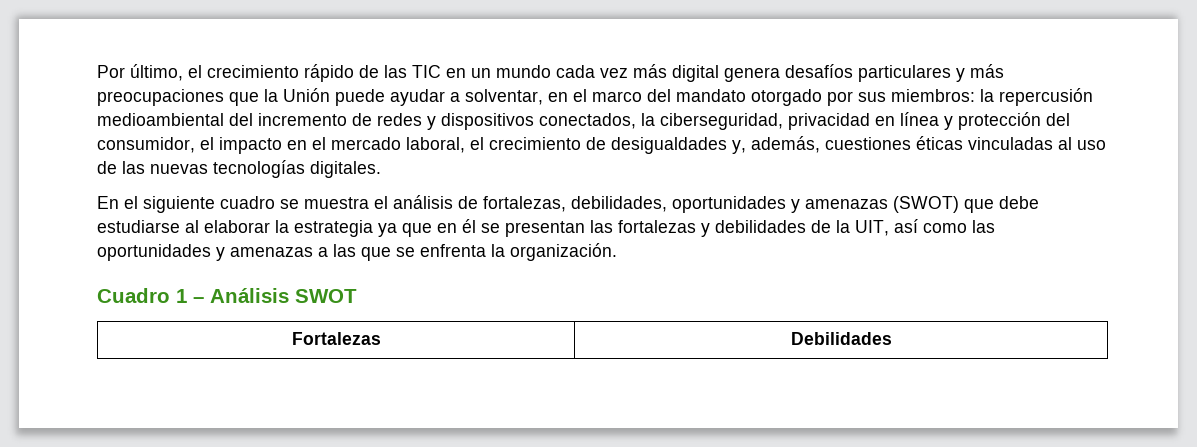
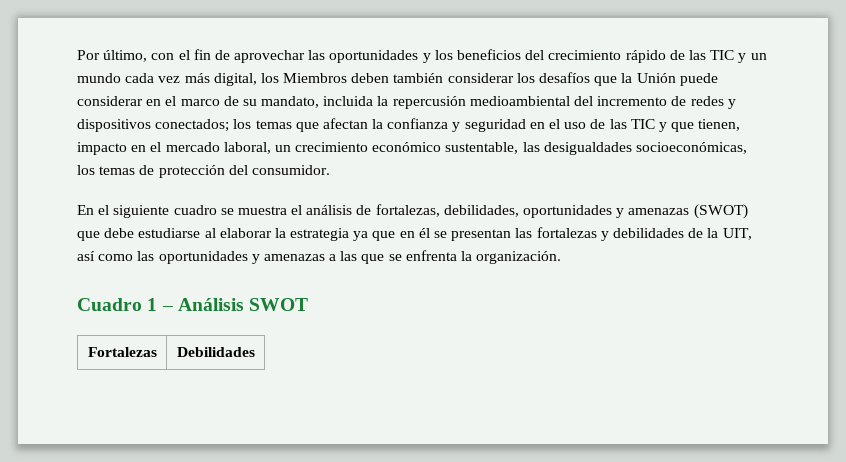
- Por último, el crecimiento rápido de las TIC en un mundo cada vez más digital genera desafíos particulares y más preocupaciones que la Unión puede ayudar a solventar, en el marco del mandato otorgado por sus miembros: la repercusión medioambiental del incremento de redes y dispositivos conectados, la ciberseguridad, privacidad en línea y protección del consumidor, el impacto en el mercado laboral, el crecimiento de desigualdades y, además, cuestiones éticas vinculadas al uso de las nuevas tecnologías digitales.
+ Por último, con el fin de aprovechar las oportunidades y los beneficios del crecimiento rápido de las TIC y un mundo cada vez más digital, los Miembros deben también considerar los desafíos que la Unión puede considerar en el marco de su mandato, incluida la repercusión medioambiental del incremento de redes y dispositivos conectados; los temas que afectan la confianza y seguridad en el uso de las TIC y que tienen, impacto en el mercado laboral, un crecimiento económico sustentable, las desigualdades socioeconómicas, los temas de protección del consumidor.

